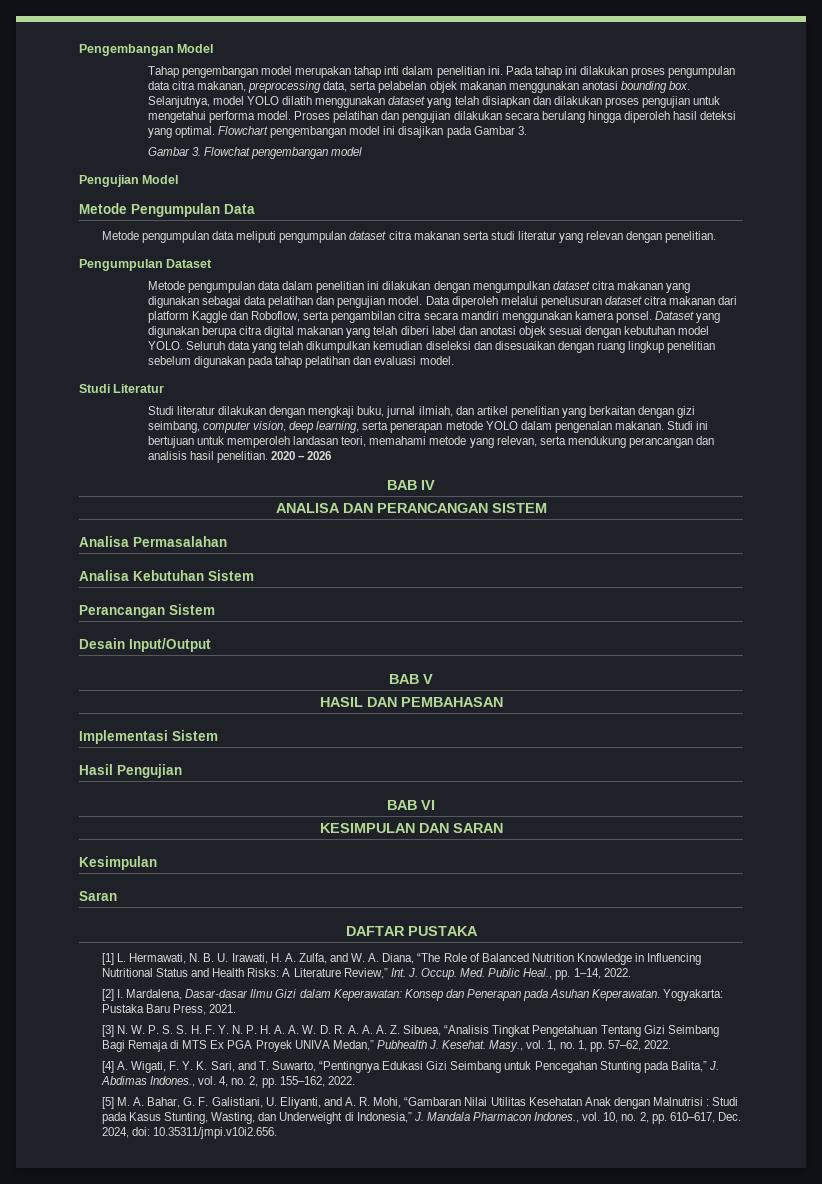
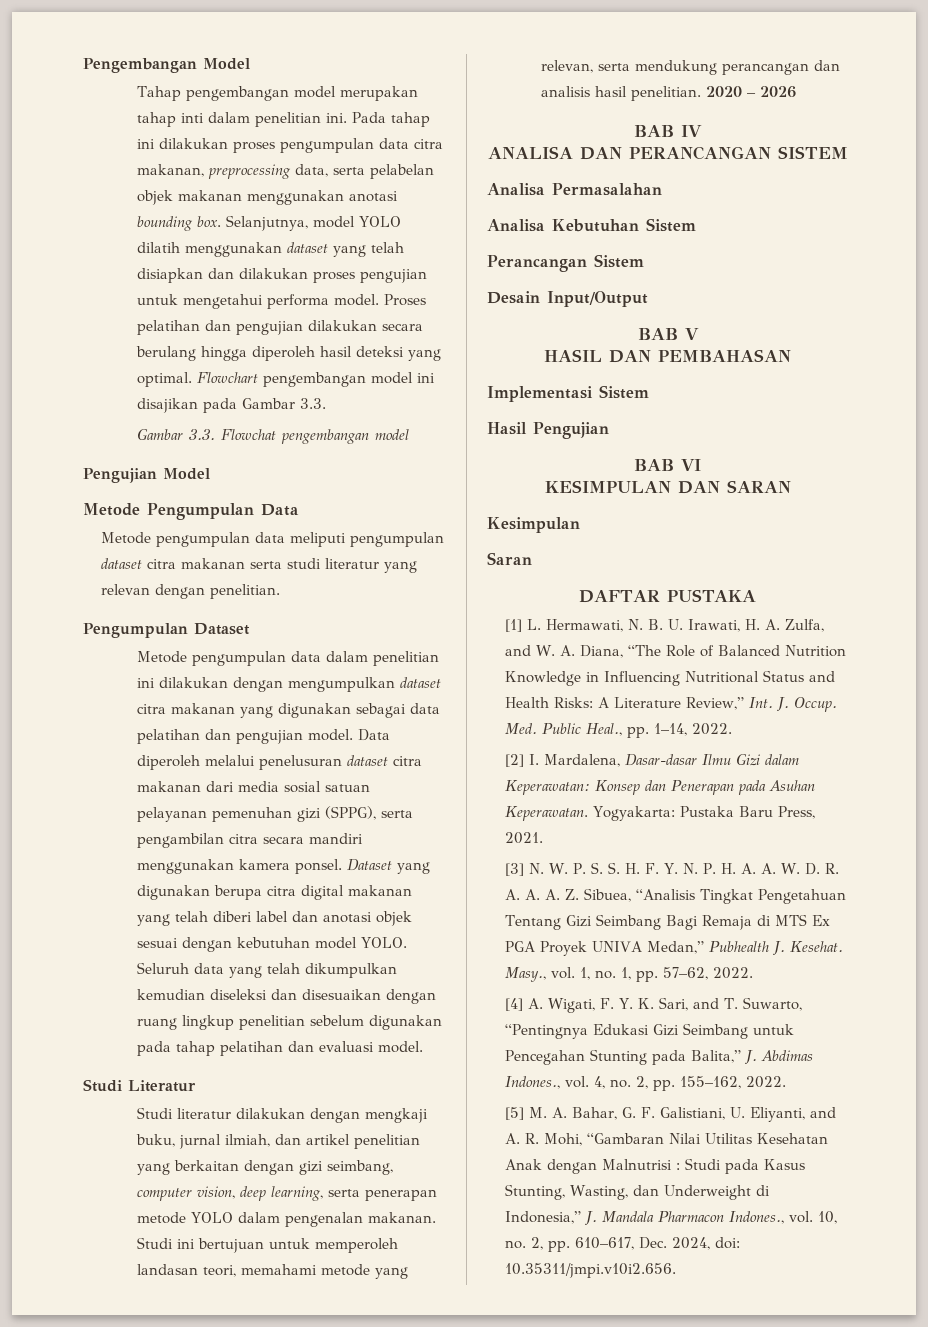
- Flowchart pengembangan model ini disajikan pada Gambar 3.
- Gambar 3. Flowchat pengembangan model
+ Flowchart pengembangan model ini disajikan pada Gambar 3.3.
+ Gambar 3.3. Flowchat pengembangan model
- Data diperoleh melalui penelusuran dataset citra makanan dari platform Kaggle dan Roboflow, serta pengambilan citra secara mandiri menggunakan kamera ponsel.
+ Data diperoleh melalui penelusuran dataset citra makanan dari media sosial satuan pelayanan pemenuhan gizi (SPPG), serta pengambilan citra secara mandiri menggunakan kamera ponsel.

